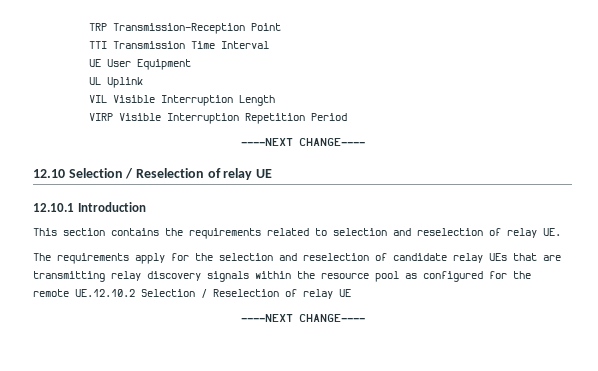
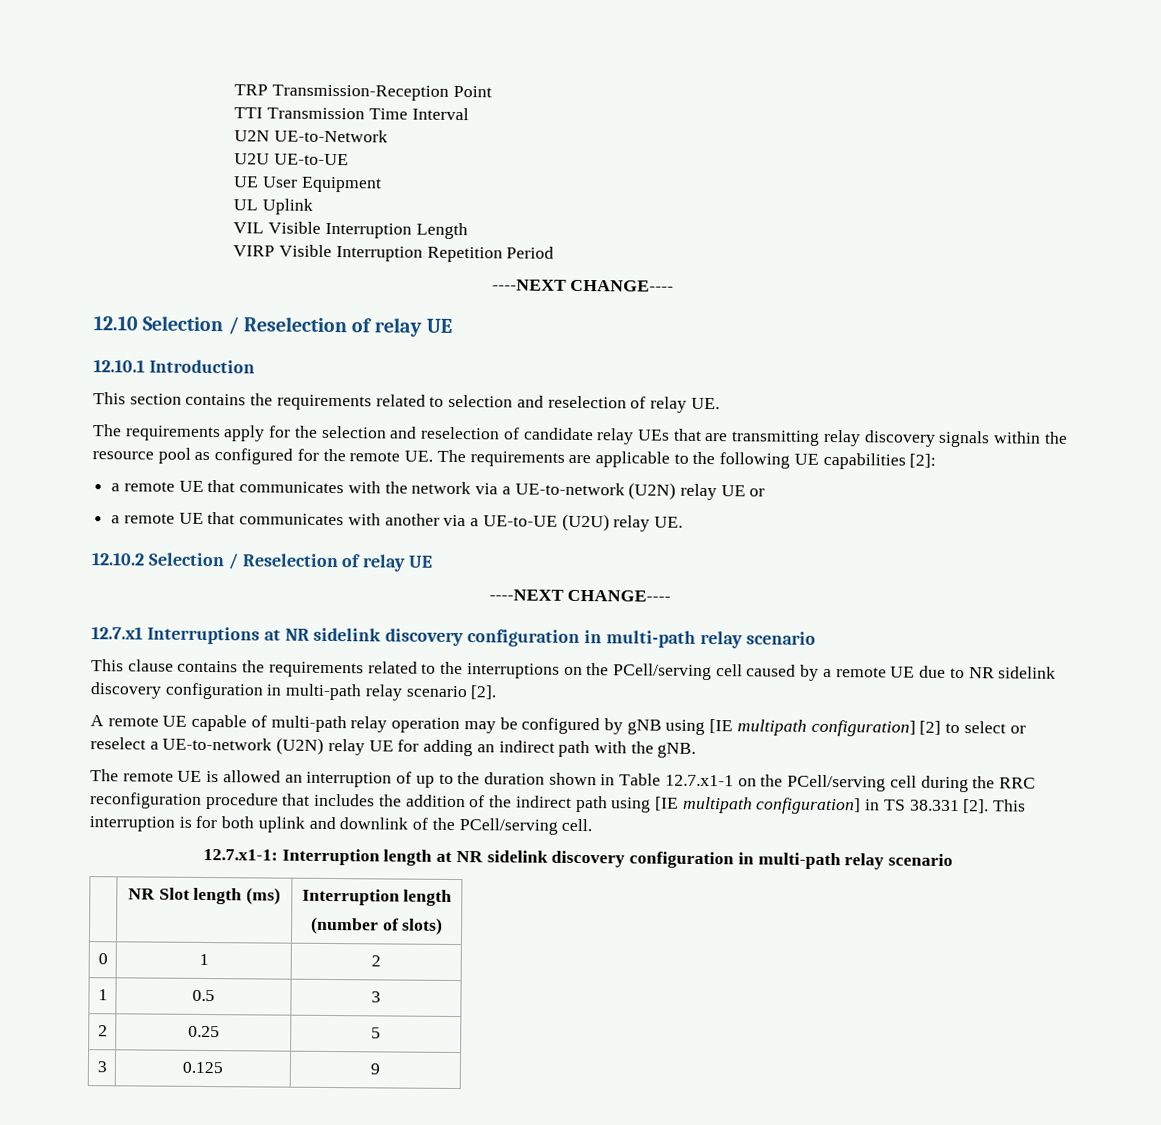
+ U2N UE-to-Network
+ U2U UE-to-UE
- The requirements apply for the selection and reselection of candidate relay UEs that are transmitting relay discovery signals within the resource pool as configured for the remote UE.12.10.2 Selection / Reselection of relay UE
+ The requirements apply for the selection and reselection of candidate relay UEs that are transmitting relay discovery signals within the resource pool as configured for the remote UE. The requirements are applicable to the following UE capabilities [2]:
+ a remote UE that communicates with the network via a UE-to-network (U2N) relay UE or
+ a remote UE that communicates with another via a UE-to-UE (U2U) relay UE.
+ 12.10.2 Selection / Reselection of relay UE
+ 12.7.x1 Interruptions at NR sidelink discovery configuration in multi-path relay scenario
+ This clause contains the requirements related to the interruptions on the PCell/serving cell caused by a remote UE due to NR sidelink discovery configuration in multi-path relay scenario [2].
+ A remote UE capable of multi-path relay operation may be configured by gNB using [IE multipath configuration] [2] to select or reselect a UE-to-network (U2N) relay UE for adding an indirect path with the gNB.
+ The remote UE is allowed an interruption of up to the duration shown in Table 12.7.x1-1 on the PCell/serving cell during the RRC reconfiguration procedure that includes the addition of the indirect path using [IE multipath configuration] in TS 38.331 [2]. This interruption is for both uplink and downlink of the PCell/serving cell.
+ 12.7.x1-1: Interruption length at NR sidelink discovery configuration in multi-path relay scenario
+ | NR Slot length (ms) | Interruption length
+ (number of slots)
+ 0 | 1 | 2
+ 1 | 0.5 | 3
+ 2 | 0.25 | 5
+ 3 | 0.125 | 9

